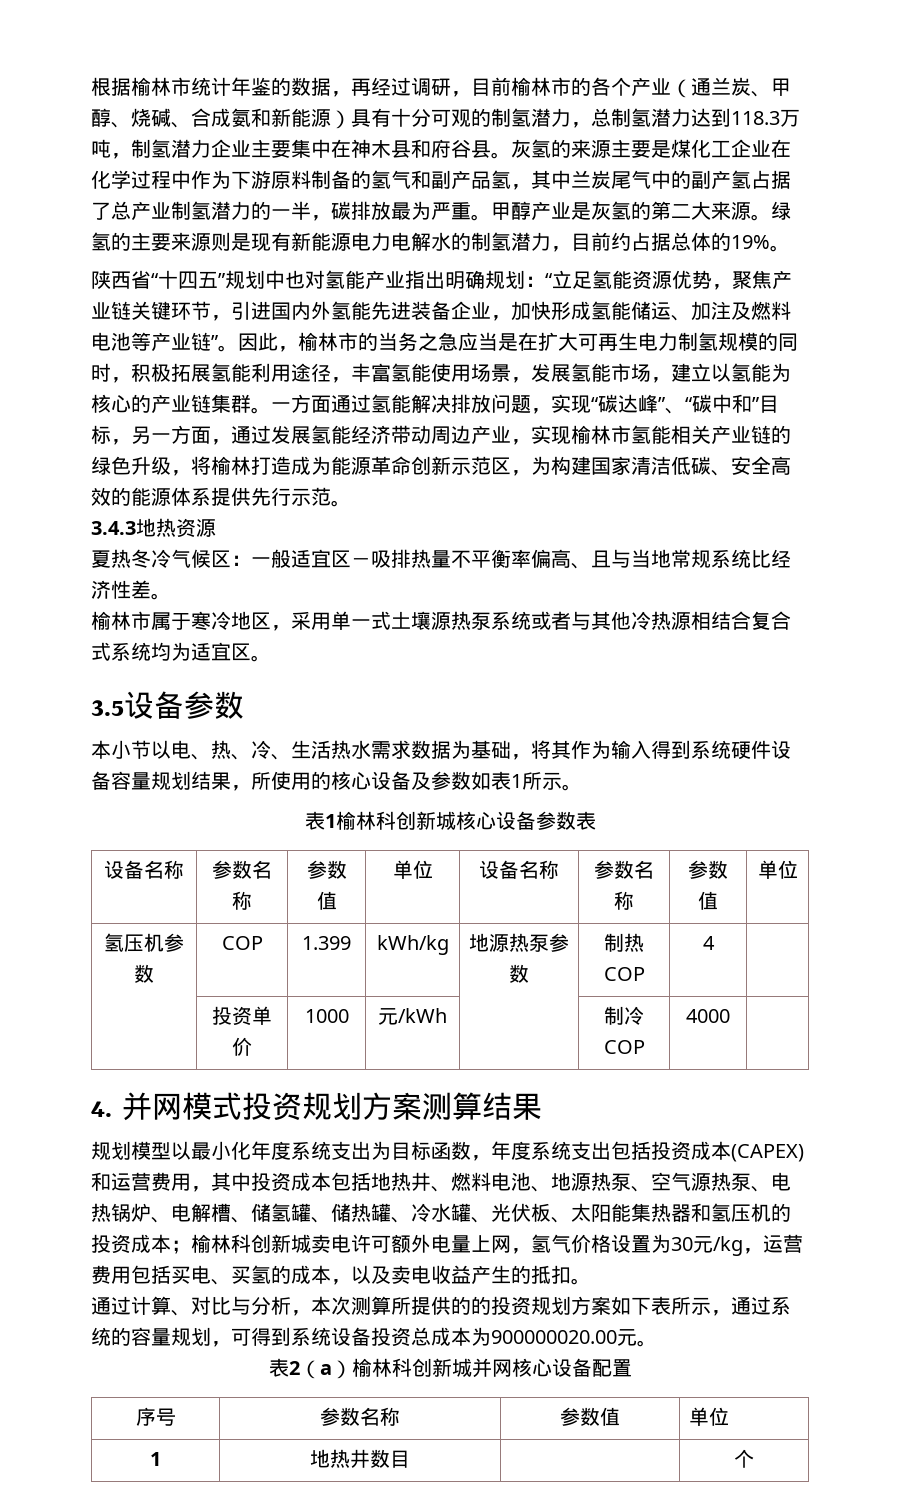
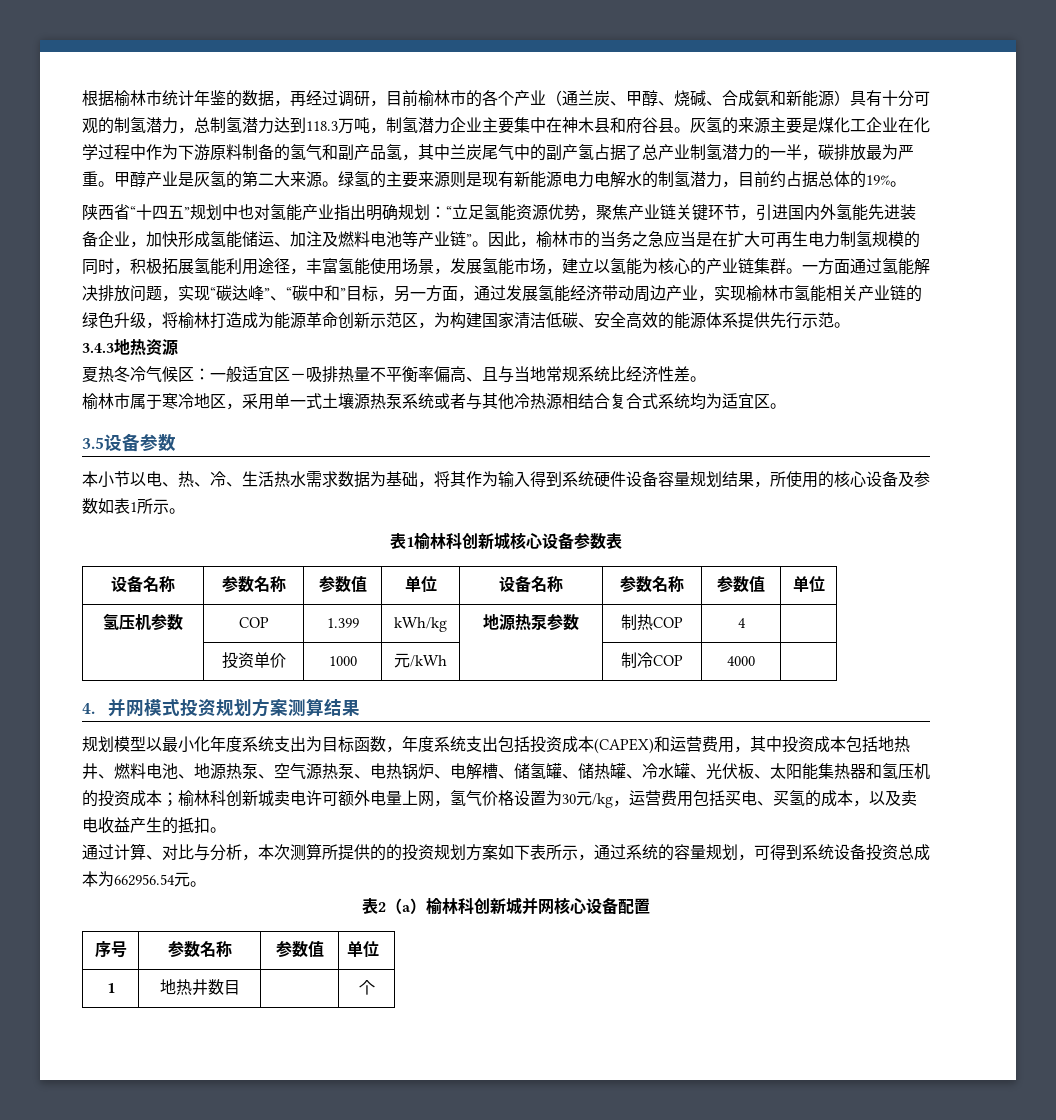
- 通过计算、对比与分析，本次测算所提供的的投资规划方案如下表所示，通过系统的容量规划，可得到系统设备投资总成本为900000020.00元。
+ 通过计算、对比与分析，本次测算所提供的的投资规划方案如下表所示，通过系统的容量规划，可得到系统设备投资总成本为662956.54元。

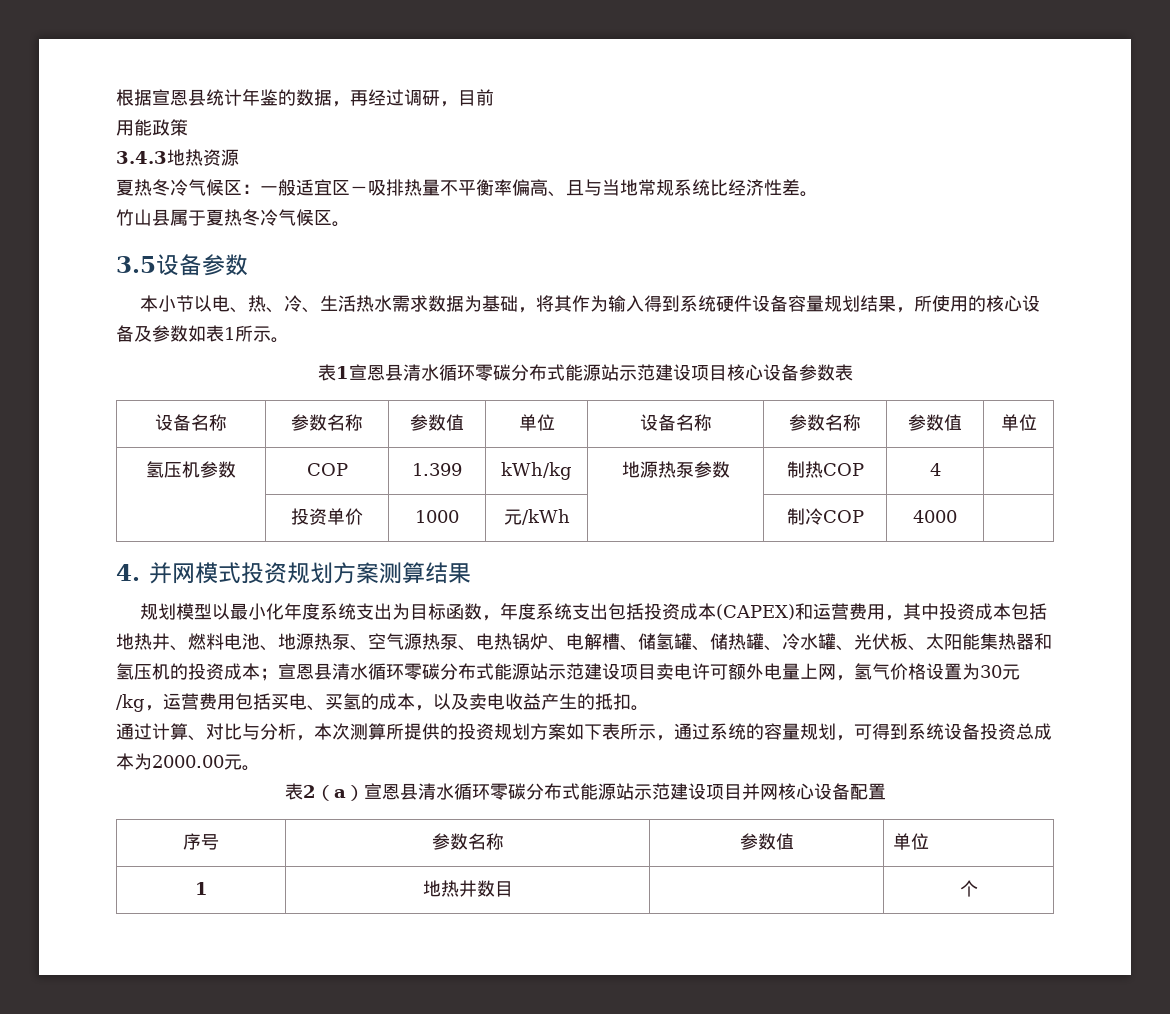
- 根据榆林市统计年鉴的数据，再经过调研，目前榆林市的各个产业（通兰炭、甲醇、烧碱、合成氨和新能源）具有十分可观的制氢潜力，总制氢潜力达到118.3万吨，制氢潜力企业主要集中在神木县和府谷县。灰氢的来源主要是煤化工企业在化学过程中作为下游原料制备的氢气和副产品氢，其中兰炭尾气中的副产氢占据了总产业制氢潜力的一半，碳排放最为严重。甲醇产业是灰氢的第二大来源。绿氢的主要来源则是现有新能源电力电解水的制氢潜力，目前约占据总体的19%。
- 陕西省“十四五”规划中也对氢能产业指出明确规划：“立足氢能资源优势，聚焦产业链关键环节，引进国内外氢能先进装备企业，加快形成氢能储运、加注及燃料电池等产业链”。因此，榆林市的当务之急应当是在扩大可再生电力制氢规模的同时，积极拓展氢能利用途径，丰富氢能使用场景，发展氢能市场，建立以氢能为核心的产业链集群。一方面通过氢能解决排放问题，实现“碳达峰”、“碳中和”目标，另一方面，通过发展氢能经济带动周边产业，实现榆林市氢能相关产业链的绿色升级，将榆林打造成为能源革命创新示范区，为构建国家清洁低碳、安全高效的能源体系提供先行示范。
+ 根据宣恩县统计年鉴的数据，再经过调研，目前
+ 用能政策
- 榆林市属于寒冷地区，采用单一式土壤源热泵系统或者与其他冷热源相结合复合式系统均为适宜区。
+ 竹山县属于夏热冬冷气候区。
- 表1榆林科创新城核心设备参数表
+ 表1宣恩县清水循环零碳分布式能源站示范建设项目核心设备参数表
- 榆林科创新城卖电许可额外电量上网，氢气价格设置为30元/kg，运营费用包括买电、买氢的成本，以及卖电收益产生的抵扣。
+ 宣恩县清水循环零碳分布式能源站示范建设项目卖电许可额外电量上网，氢气价格设置为30元/kg，运营费用包括买电、买氢的成本，以及卖电收益产生的抵扣。
- 通过计算、对比与分析，本次测算所提供的的投资规划方案如下表所示，通过系统的容量规划，可得到系统设备投资总成本为662956.54元。
+ 通过计算、对比与分析，本次测算所提供的投资规划方案如下表所示，通过系统的容量规划，可得到系统设备投资总成本为2000.00元。
- 表2（a）榆林科创新城并网核心设备配置
+ 表2（a）宣恩县清水循环零碳分布式能源站示范建设项目并网核心设备配置

